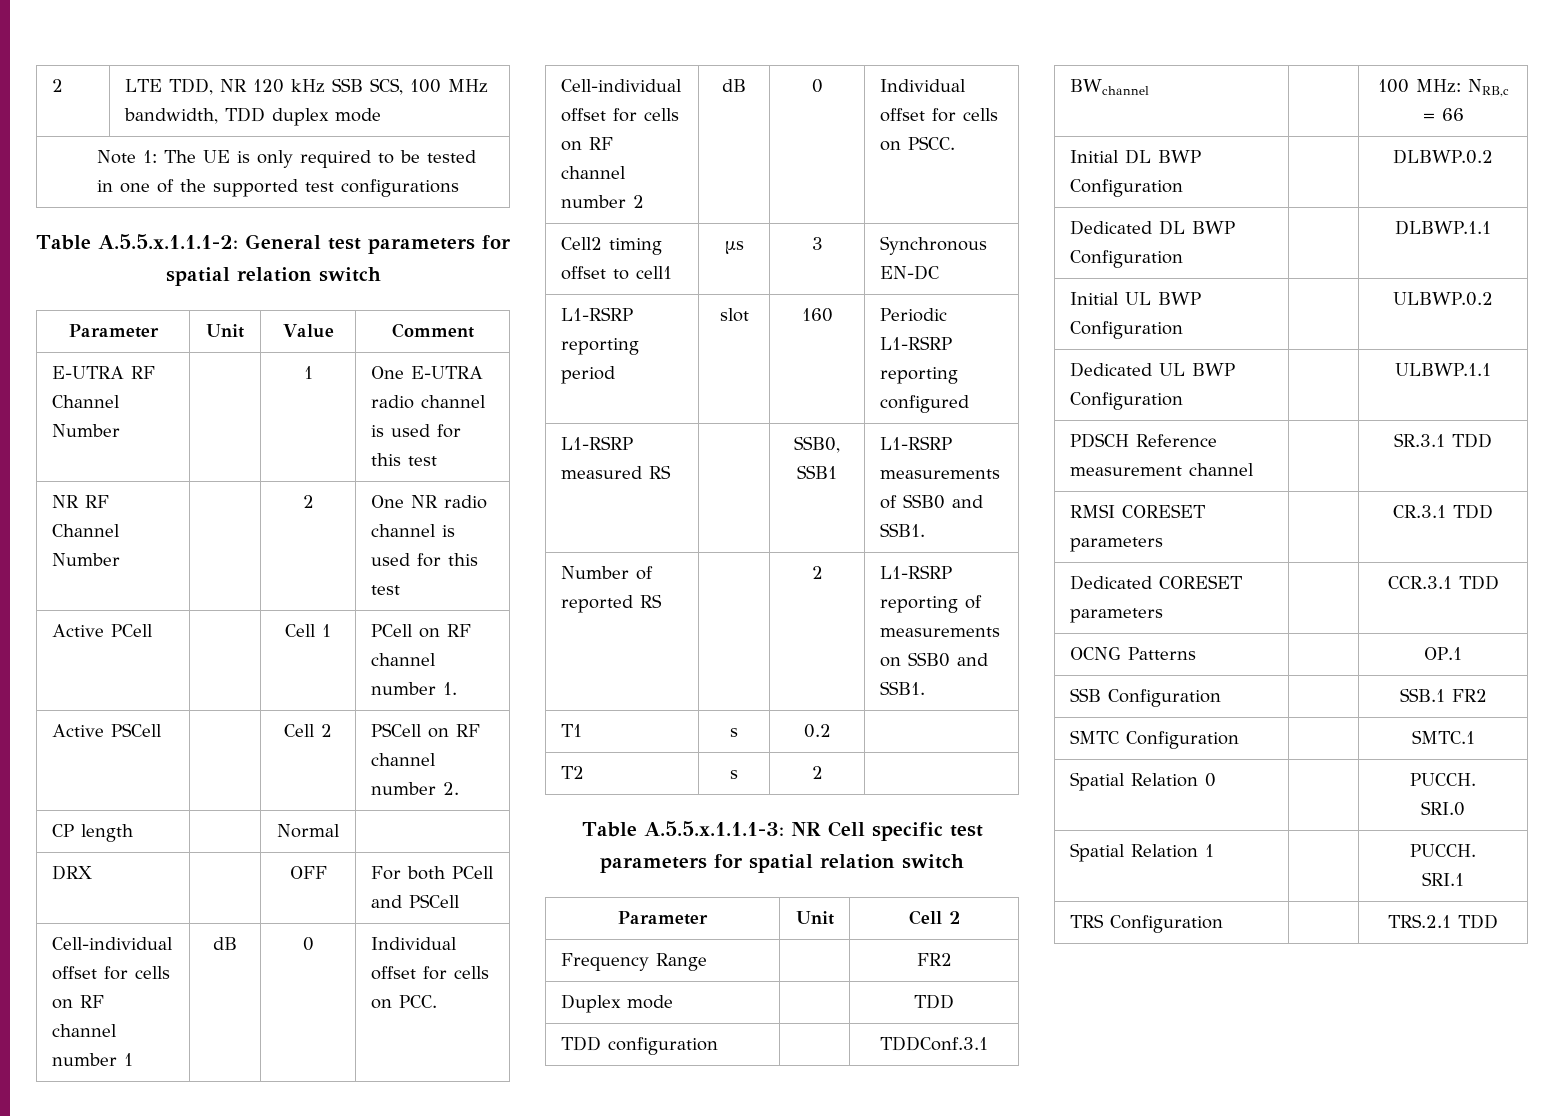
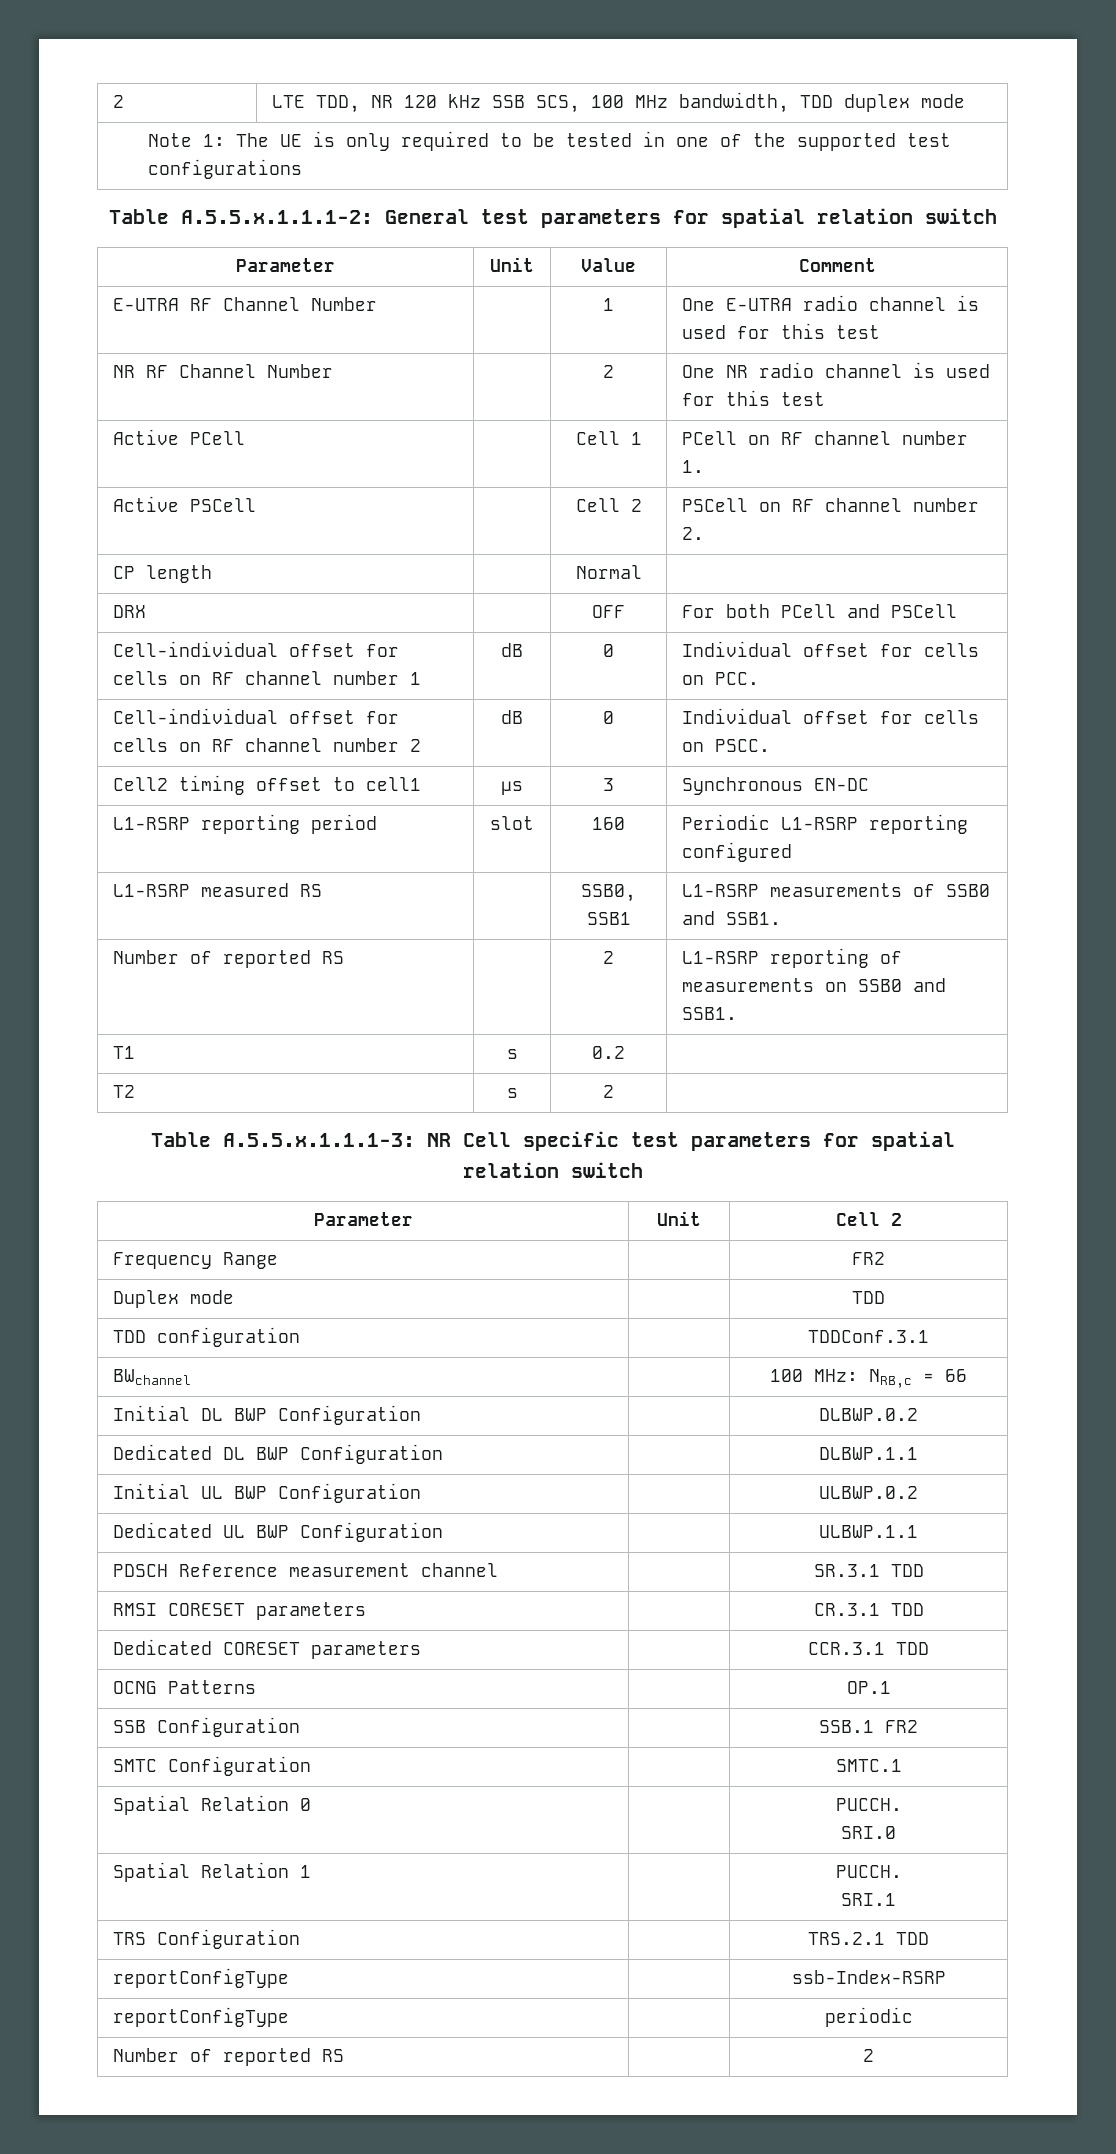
+ reportConfigType | | ssb-Index-RSRP
+ reportConfigType | | periodic
+ Number of reported RS | | 2

